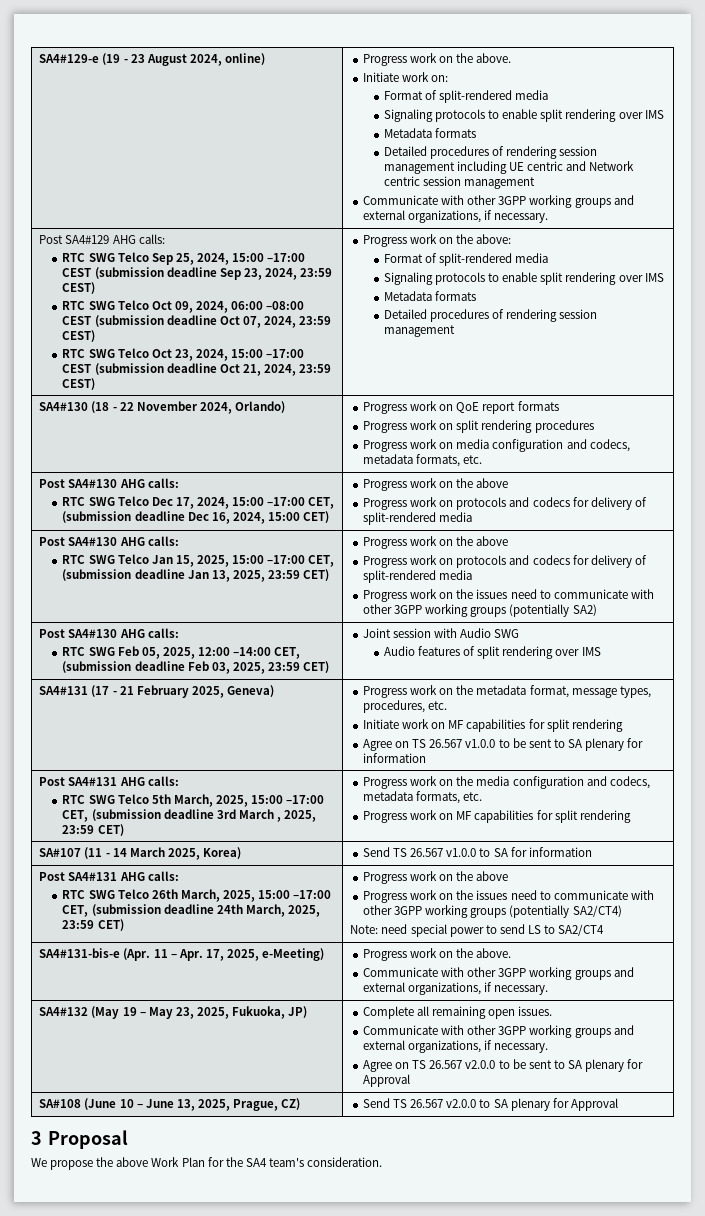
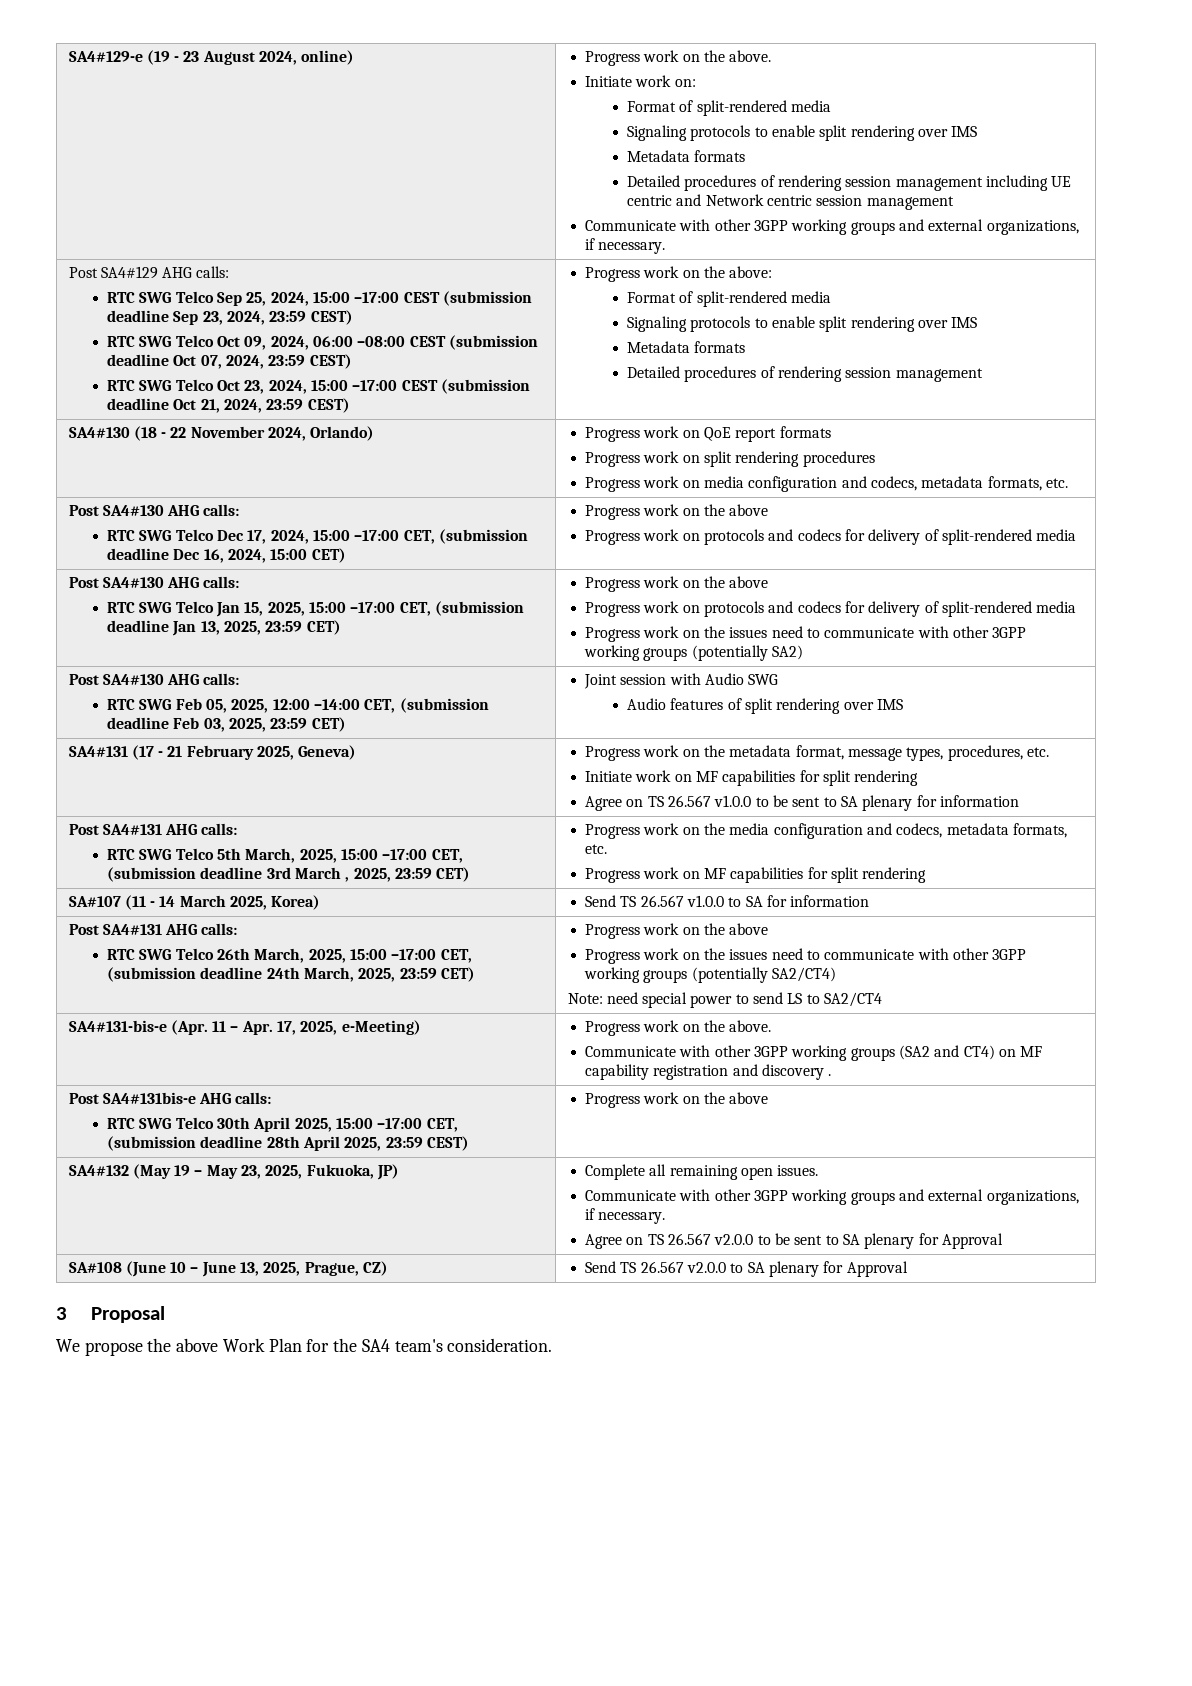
  SA4#131-bis-e (Apr. 11 – Apr. 17, 2025, e-Meeting) | Progress work on the above.
- Communicate with other 3GPP working groups and external organizations, if necessary.
+ Communicate with other 3GPP working groups (SA2 and CT4) on MF capability registration and discovery .
+ Post SA4#131bis-e AHG calls:
+ RTC SWG Telco 30th April 2025, 15:00 –17:00 CET, (submission deadline 28th April 2025, 23:59 CEST) | Progress work on the above

